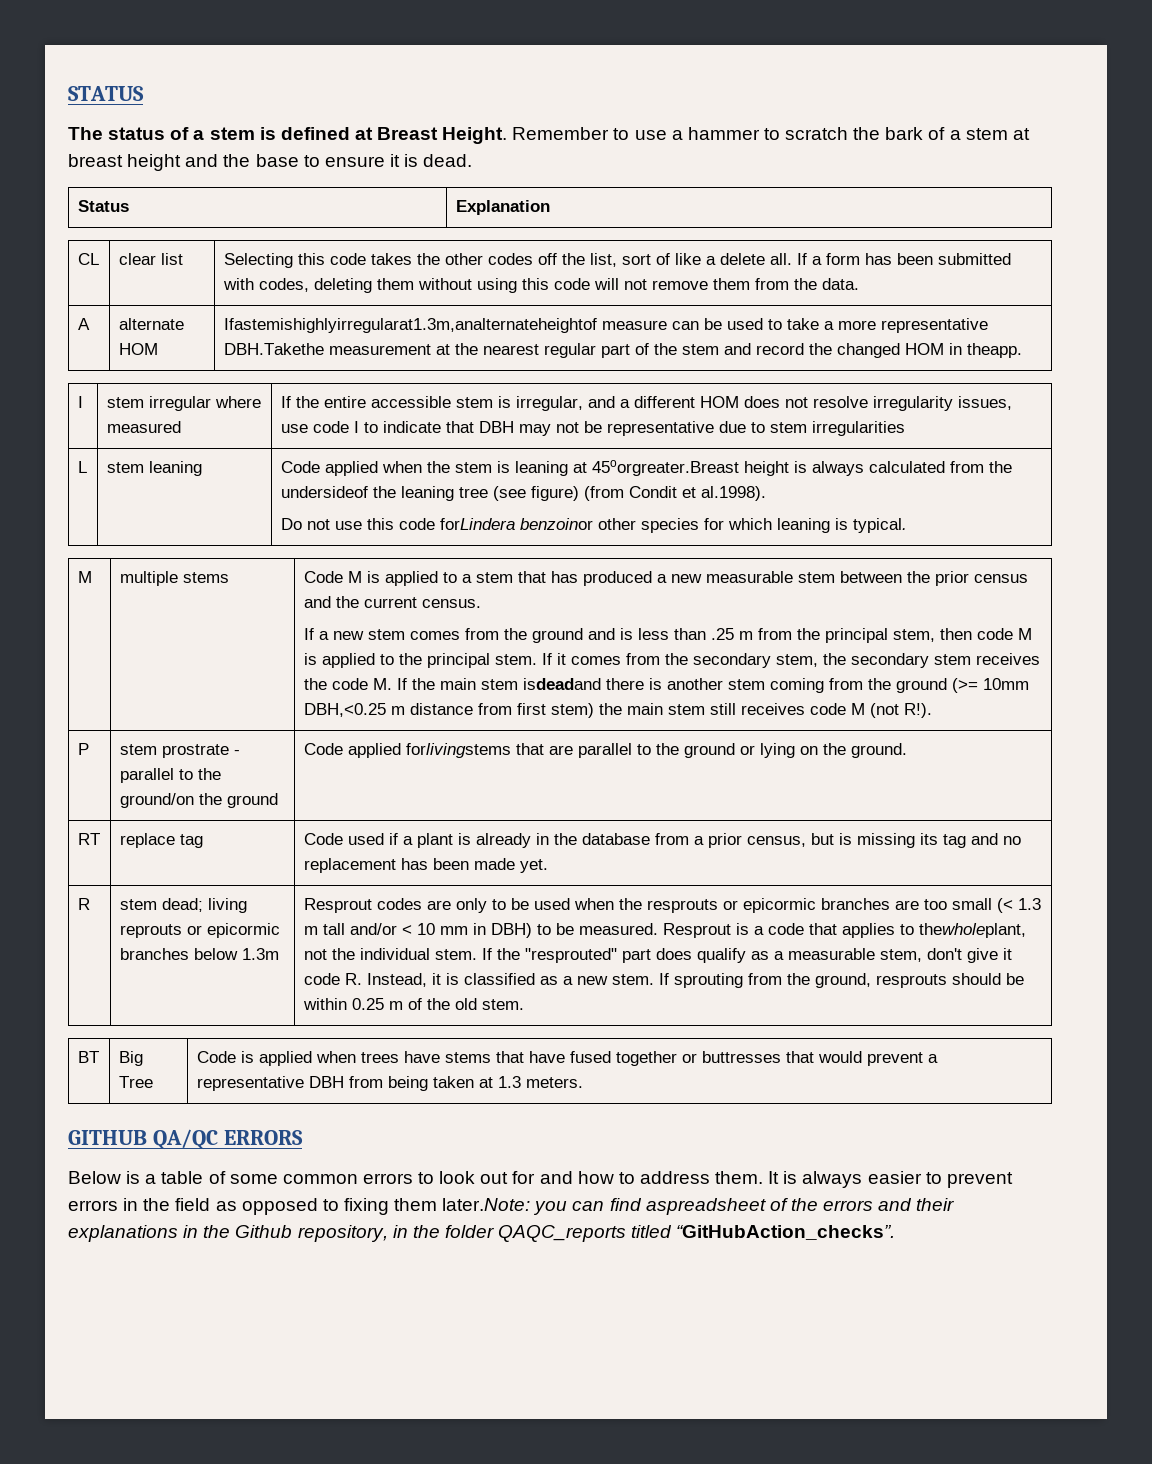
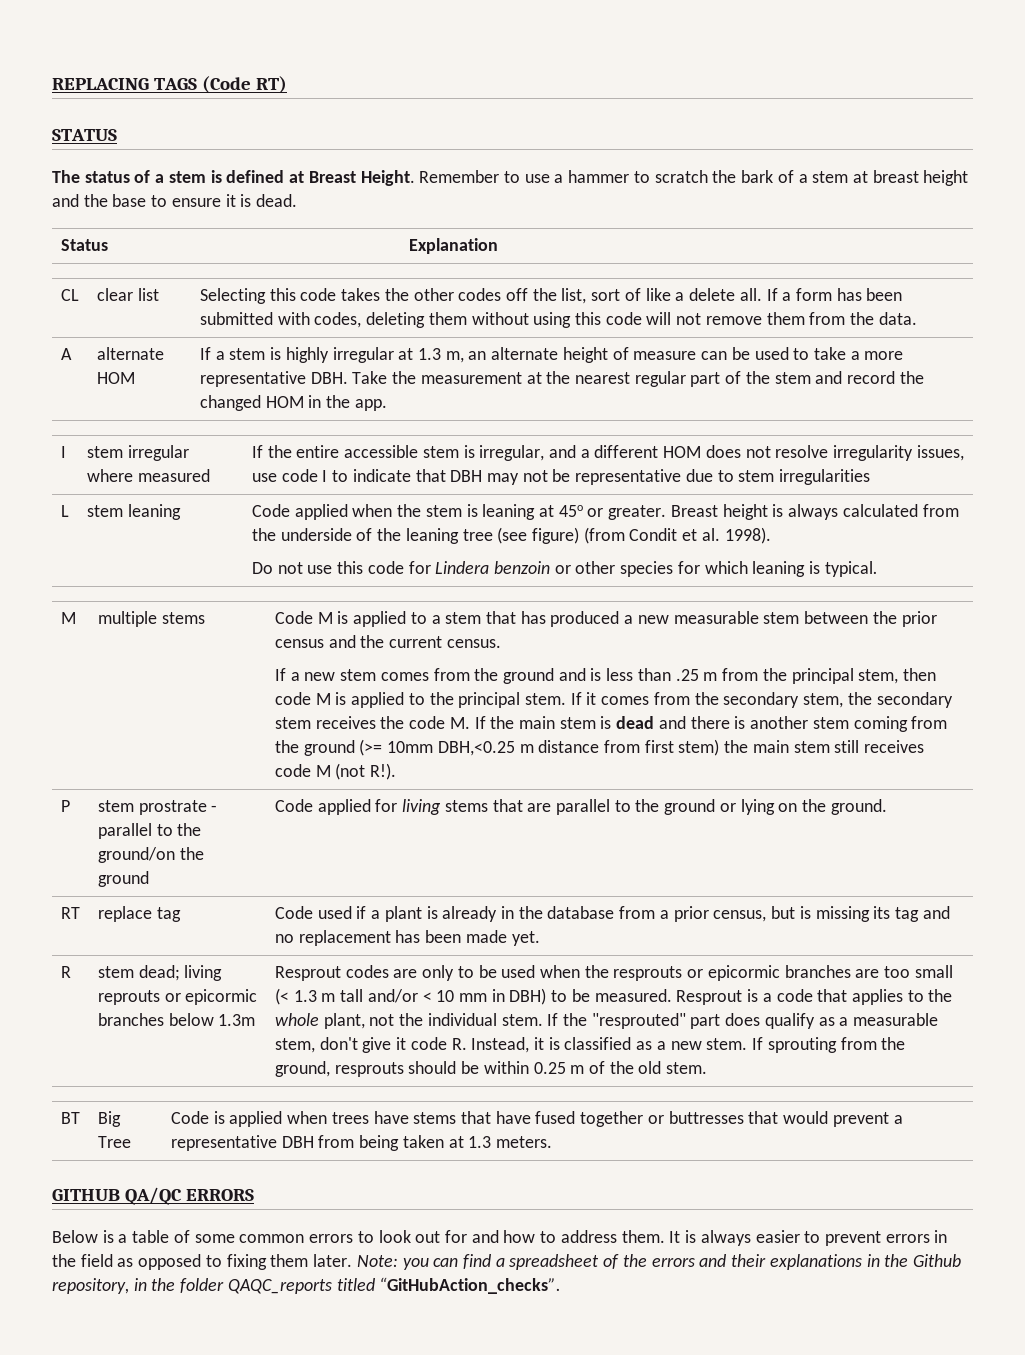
+ REPLACING TAGS (Code RT)
- Ifastemishighlyirregularat1.3m,analternateheightof measure can be used to take a more representative DBH.Takethe measurement at the nearest regular part of the stem and record the changed HOM in theapp.
+ If a stem is highly irregular at 1.3 m, an alternate height of measure can be used to take a more representative DBH. Take the measurement at the nearest regular part of the stem and record the changed HOM in the app.
- Code applied when the stem is leaning at 45oorgreater.Breast height is always calculated from the undersideof the leaning tree (see figure) (from Condit et al.1998).
+ Code applied when the stem is leaning at 45o or greater. Breast height is always calculated from the underside of the leaning tree (see figure) (from Condit et al. 1998).
- Do not use this code forLindera benzoinor other species for which leaning is typical.
+ Do not use this code for Lindera benzoin or other species for which leaning is typical.
- If it comes from the secondary stem, the secondary stem receives the code M. If the main stem isdeadand there is another stem coming from the ground (>= 10mm DBH,<0.25 m distance from first stem) the main stem still receives code M (not R!).
+ If it comes from the secondary stem, the secondary stem receives the code M. If the main stem is dead and there is another stem coming from the ground (>= 10mm DBH,<0.25 m distance from first stem) the main stem still receives code M (not R!).
- P | stem prostrate - parallel to the ground/on the ground | Code applied forlivingstems that are parallel to the ground or lying on the ground.
+ P | stem prostrate - parallel to the ground/on the ground | Code applied for living stems that are parallel to the ground or lying on the ground.
- Resprout is a code that applies to thewholeplant, not the individual stem.
+ Resprout is a code that applies to the whole plant, not the individual stem.
- It is always easier to prevent errors in the field as opposed to fixing them later.Note: you can find aspreadsheet of the errors and their explanations in the Github repository, in the folder QAQC_reports titled “GitHubAction_checks”.
+ It is always easier to prevent errors in the field as opposed to fixing them later. Note: you can find a spreadsheet of the errors and their explanations in the Github repository, in the folder QAQC_reports titled “GitHubAction_checks”.

